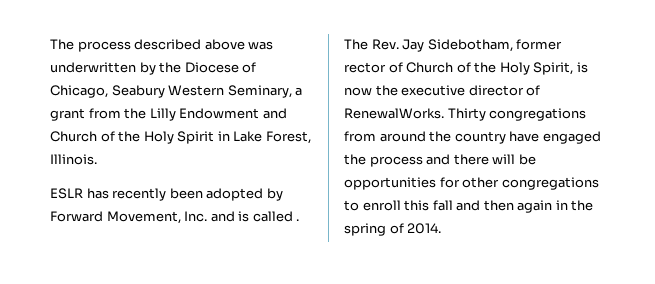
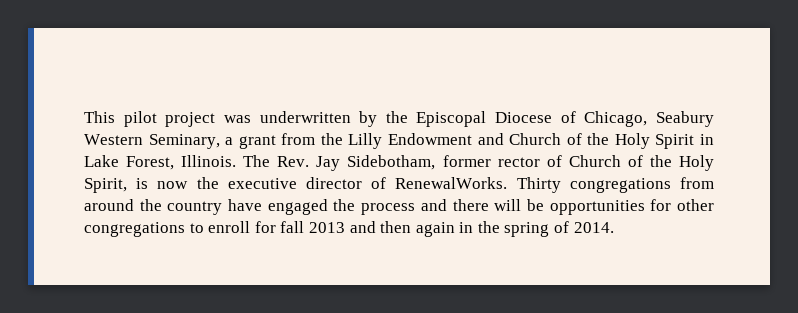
- The process described above was underwritten by the Diocese of Chicago, Seabury Western Seminary, a grant from the Lilly Endowment and Church of the Holy Spirit in Lake Forest, Illinois.
- ESLR has recently been adopted by Forward Movement, Inc. and is called .
+ This pilot project was underwritten by the Episcopal Diocese of Chicago, Seabury Western Seminary, a grant from the Lilly Endowment and Church of the Holy Spirit in Lake Forest, Illinois.
- Thirty congregations from around the country have engaged the process and there will be opportunities for other congregations to enroll this fall and then again in the spring of 2014.
+ Thirty congregations from around the country have engaged the process and there will be opportunities for other congregations to enroll for fall 2013 and then again in the spring of 2014.

